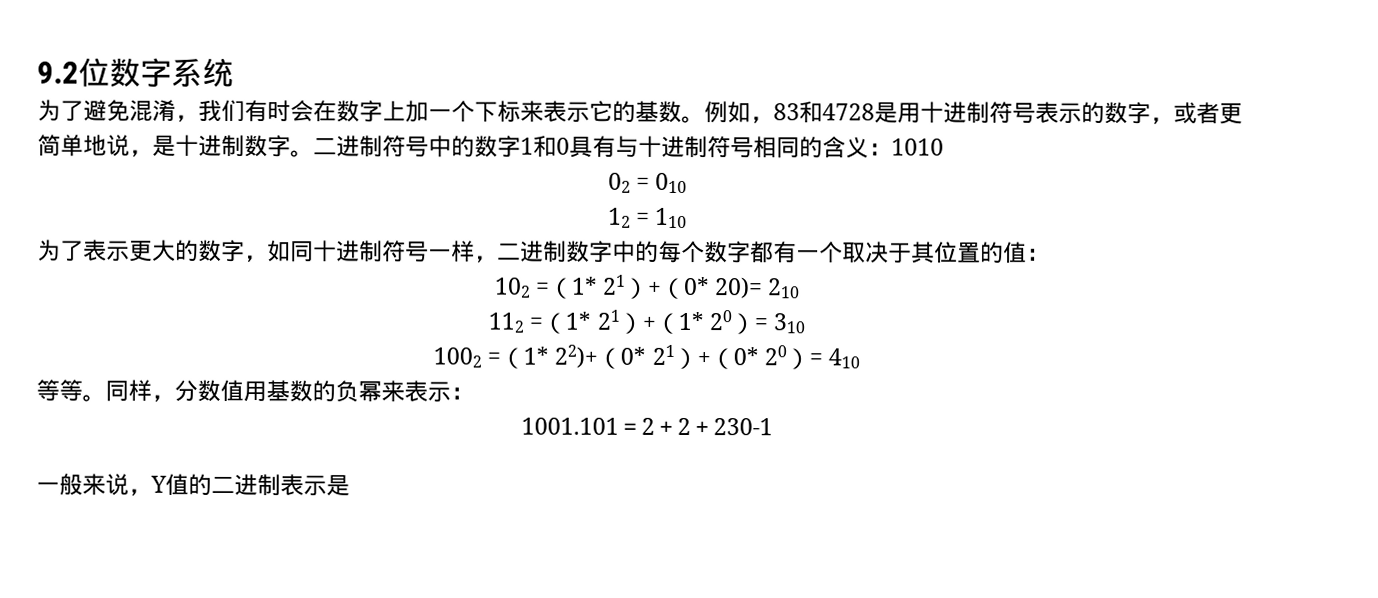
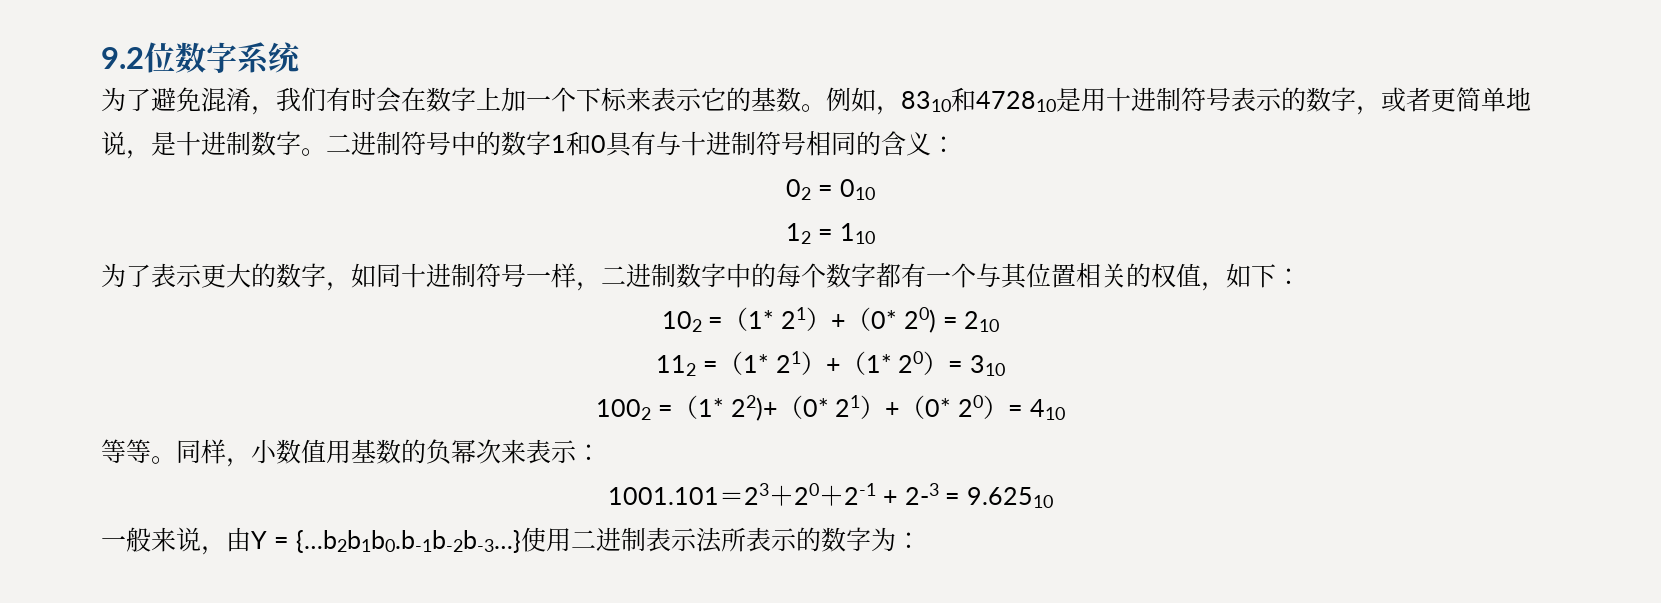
- 例如，83和4728是用十进制符号表示的数字，或者更简单地说，是十进制数字。
+ 例如，8310和472810是用十进制符号表示的数字，或者更简单地说，是十进制数字。
- 二进制符号中的数字1和0具有与十进制符号相同的含义：1010
+ 二进制符号中的数字1和0具有与十进制符号相同的含义：
- 为了表示更大的数字，如同十进制符号一样，二进制数字中的每个数字都有一个取决于其位置的值：
+ 为了表示更大的数字，如同十进制符号一样，二进制数字中的每个数字都有一个与其位置相关的权值，如下：
- 102 =（1* 21）+（0* 20)= 210
+ 102 =（1* 21）+（0* 20) = 210
- 同样，分数值用基数的负幂来表示：
+ 同样，小数值用基数的负幂次来表示：
- 1001.101＝2＋2＋230-1
- 一般来说，Y值的二进制表示是
+ 1001.101＝23＋20＋2-1 + 2-3 = 9.62510
+ 一般来说，由Y = {…b2b1b0.b-1b-2b-3…}使用二进制表示法所表示的数字为：

